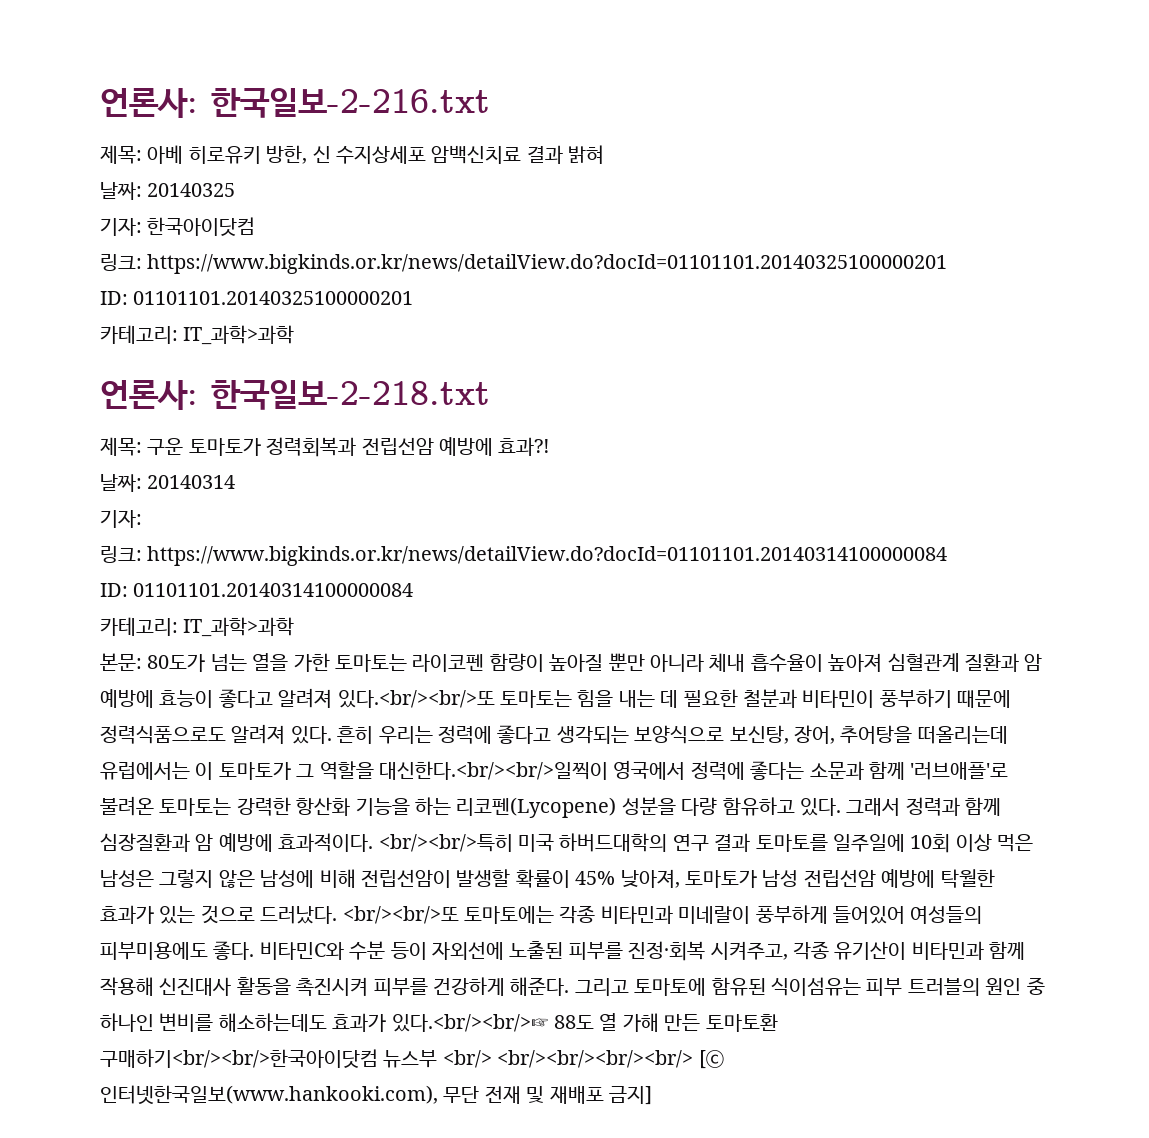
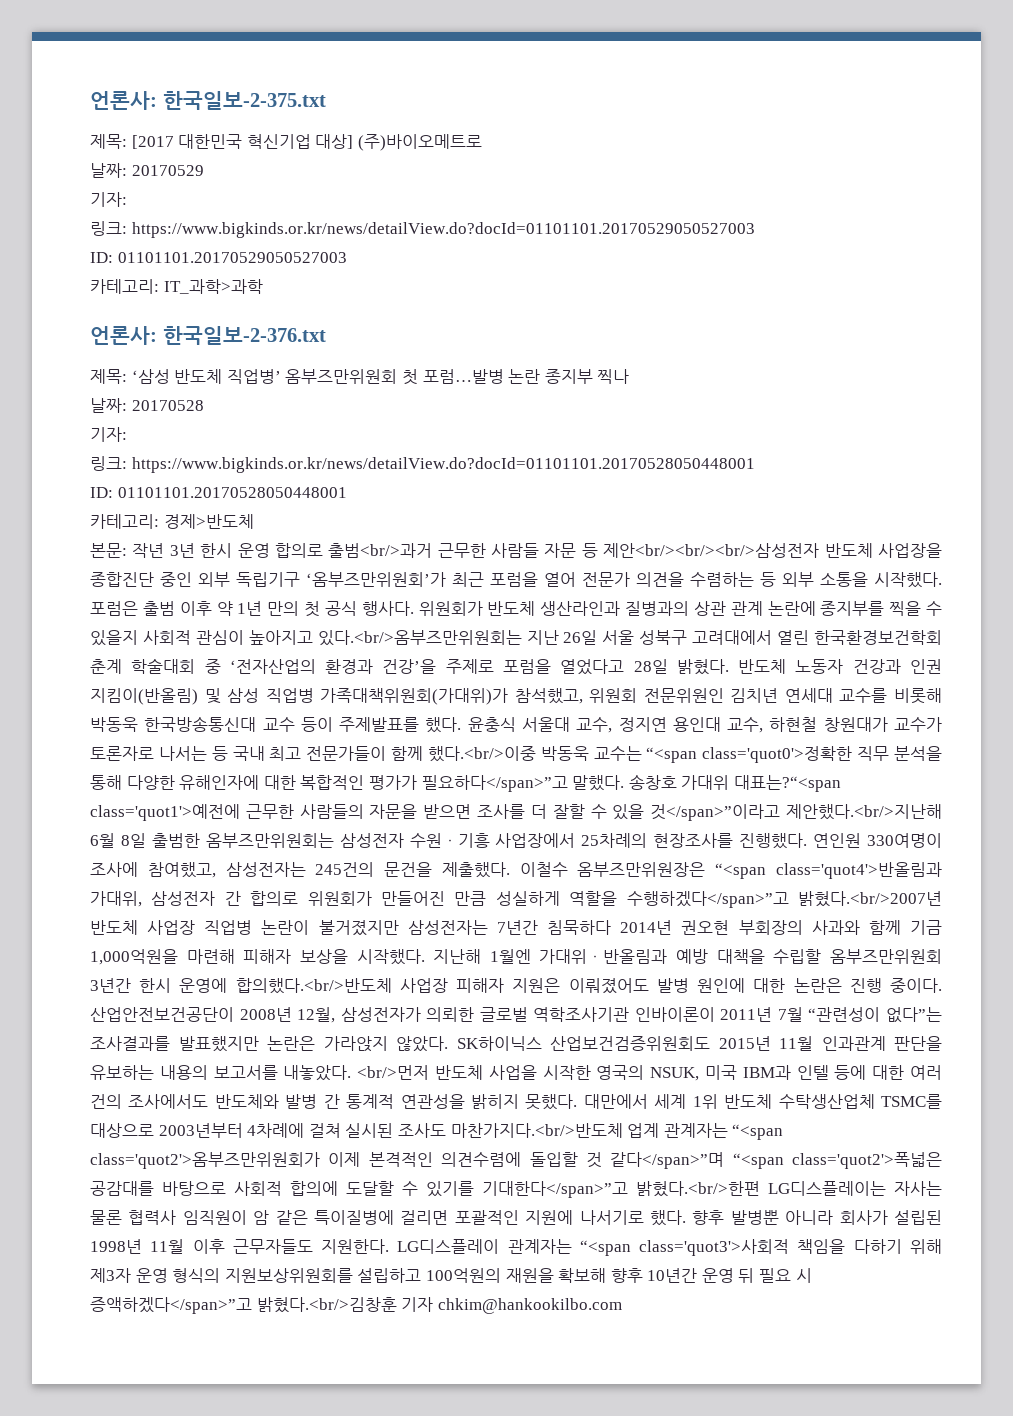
- 언론사: 한국일보-2-216.txt
- 제목: 아베 히로유키 방한, 신 수지상세포 암백신치료 결과 밝혀
- 날짜: 20140325
- 기자: 한국아이닷컴
- 링크: https://www.bigkinds.or.kr/news/detailView.do?docId=01101101.20140325100000201
- ID: 01101101.20140325100000201
+ 언론사: 한국일보-2-375.txt
+ 제목: [2017 대한민국 혁신기업 대상] (주)바이오메트로
+ 날짜: 20170529
+ 기자:
+ 링크: https://www.bigkinds.or.kr/news/detailView.do?docId=01101101.20170529050527003
+ ID: 01101101.20170529050527003
- 언론사: 한국일보-2-218.txt
- 제목: 구운 토마토가 정력회복과 전립선암 예방에 효과?!
- 날짜: 20140314
+ 언론사: 한국일보-2-376.txt
+ 제목: ‘삼성 반도체 직업병’ 옴부즈만위원회 첫 포럼…발병 논란 종지부 찍나
+ 날짜: 20170528
  기자:
- 링크: https://www.bigkinds.or.kr/news/detailView.do?docId=01101101.20140314100000084
- ID: 01101101.20140314100000084
- 카테고리: IT_과학>과학
+ 링크: https://www.bigkinds.or.kr/news/detailView.do?docId=01101101.20170528050448001
+ ID: 01101101.20170528050448001
+ 카테고리: 경제>반도체
- 본문: 80도가 넘는 열을 가한 토마토는 라이코펜 함량이 높아질 뿐만 아니라 체내 흡수율이 높아져 심혈관계 질환과 암 예방에 효능이 좋다고 알려져 있다.<br/><br/>또 토마토는 힘을 내는 데 필요한 철분과 비타민이 풍부하기 때문에 정력식품으로도 알려져 있다. 흔히 우리는 정력에 좋다고 생각되는 보양식으로 보신탕, 장어, 추어탕을 떠올리는데 유럽에서는 이 토마토가 그 역할을 대신한다.<br/><br/>일찍이 영국에서 정력에 좋다는 소문과 함께 '러브애플'로 불려온 토마토는 강력한 항산화 기능을 하는 리코펜(Lycopene) 성분을 다량 함유하고 있다. 그래서 정력과 함께 심장질환과 암 예방에 효과적이다. <br/><br/>특히 미국 하버드대학의 연구 결과 토마토를 일주일에 10회 이상 먹은 남성은 그렇지 않은 남성에 비해 전립선암이 발생할 확률이 45% 낮아져, 토마토가 남성 전립선암 예방에 탁월한 효과가 있는 것으로 드러났다. <br/><br/>또 토마토에는 각종 비타민과 미네랄이 풍부하게 들어있어 여성들의 피부미용에도 좋다. 비타민C와 수분 등이 자외선에 노출된 피부를 진정·회복 시켜주고, 각종 유기산이 비타민과 함께 작용해 신진대사 활동을 촉진시켜 피부를 건강하게 해준다. 그리고 토마토에 함유된 식이섬유는 피부 트러블의 원인 중 하나인 변비를 해소하는데도 효과가 있다.<br/><br/>☞ 88도 열 가해 만든 토마토환 구매하기<br/><br/>한국아이닷컴 뉴스부 <br/> <br/><br/><br/><br/> [ⓒ 인터넷한국일보(www.hankooki.com), 무단 전재 및 재배포 금지]
+ 본문: 작년 3년 한시 운영 합의로 출범<br/>과거 근무한 사람들 자문 등 제안<br/><br/><br/>삼성전자 반도체 사업장을 종합진단 중인 외부 독립기구 ‘옴부즈만위원회’가 최근 포럼을 열어 전문가 의견을 수렴하는 등 외부 소통을 시작했다. 포럼은 출범 이후 약 1년 만의 첫 공식 행사다. 위원회가 반도체 생산라인과 질병과의 상관 관계 논란에 종지부를 찍을 수 있을지 사회적 관심이 높아지고 있다.<br/>옴부즈만위원회는 지난 26일 서울 성북구 고려대에서 열린 한국환경보건학회 춘계 학술대회 중 ‘전자산업의 환경과 건강’을 주제로 포럼을 열었다고 28일 밝혔다. 반도체 노동자 건강과 인권 지킴이(반올림) 및 삼성 직업병 가족대책위원회(가대위)가 참석했고, 위원회 전문위원인 김치년 연세대 교수를 비롯해 박동욱 한국방송통신대 교수 등이 주제발표를 했다. 윤충식 서울대 교수, 정지연 용인대 교수, 하현철 창원대가 교수가 토론자로 나서는 등 국내 최고 전문가들이 함께 했다.<br/>이중 박동욱 교수는 “<span class='quot0'>정확한 직무 분석을 통해 다양한 유해인자에 대한 복합적인 평가가 필요하다</span>”고 말했다. 송창호 가대위 대표는?“<span class='quot1'>예전에 근무한 사람들의 자문을 받으면 조사를 더 잘할 수 있을 것</span>”이라고 제안했다.<br/>지난해 6월 8일 출범한 옴부즈만위원회는 삼성전자 수원ㆍ기흥 사업장에서 25차례의 현장조사를 진행했다. 연인원 330여명이 조사에 참여했고, 삼성전자는 245건의 문건을 제출했다. 이철수 옴부즈만위원장은 “<span class='quot4'>반올림과 가대위, 삼성전자 간 합의로 위원회가 만들어진 만큼 성실하게 역할을 수행하겠다</span>”고 밝혔다.<br/>2007년 반도체 사업장 직업병 논란이 불거졌지만 삼성전자는 7년간 침묵하다 2014년 권오현 부회장의 사과와 함께 기금 1,000억원을 마련해 피해자 보상을 시작했다. 지난해 1월엔 가대위ㆍ반올림과 예방 대책을 수립할 옴부즈만위원회 3년간 한시 운영에 합의했다.<br/>반도체 사업장 피해자 지원은 이뤄졌어도 발병 원인에 대한 논란은 진행 중이다. 산업안전보건공단이 2008년 12월, 삼성전자가 의뢰한 글로벌 역학조사기관 인바이론이 2011년 7월 “관련성이 없다”는 조사결과를 발표했지만 논란은 가라앉지 않았다. SK하이닉스 산업보건검증위원회도 2015년 11월 인과관계 판단을 유보하는 내용의 보고서를 내놓았다. <br/>먼저 반도체 사업을 시작한 영국의 NSUK, 미국 IBM과 인텔 등에 대한 여러 건의 조사에서도 반도체와 발병 간 통계적 연관성을 밝히지 못했다. 대만에서 세계 1위 반도체 수탁생산업체 TSMC를 대상으로 2003년부터 4차례에 걸쳐 실시된 조사도 마찬가지다.<br/>반도체 업계 관계자는 “<span class='quot2'>옴부즈만위원회가 이제 본격적인 의견수렴에 돌입할 것 같다</span>”며 “<span class='quot2'>폭넓은 공감대를 바탕으로 사회적 합의에 도달할 수 있기를 기대한다</span>”고 밝혔다.<br/>한편 LG디스플레이는 자사는 물론 협력사 임직원이 암 같은 특이질병에 걸리면 포괄적인 지원에 나서기로 했다. 향후 발병뿐 아니라 회사가 설립된 1998년 11월 이후 근무자들도 지원한다. LG디스플레이 관계자는 “<span class='quot3'>사회적 책임을 다하기 위해 제3자 운영 형식의 지원보상위원회를 설립하고 100억원의 재원을 확보해 향후 10년간 운영 뒤 필요 시 증액하겠다</span>”고 밝혔다.<br/>김창훈 기자 chkim@hankookilbo.com

